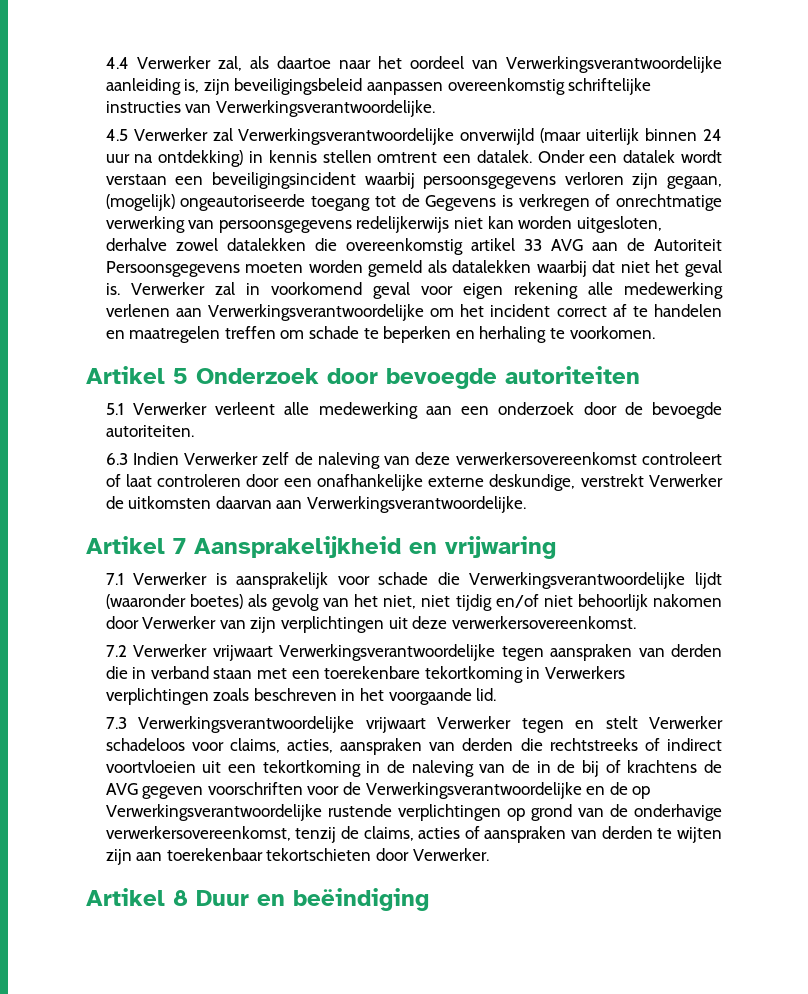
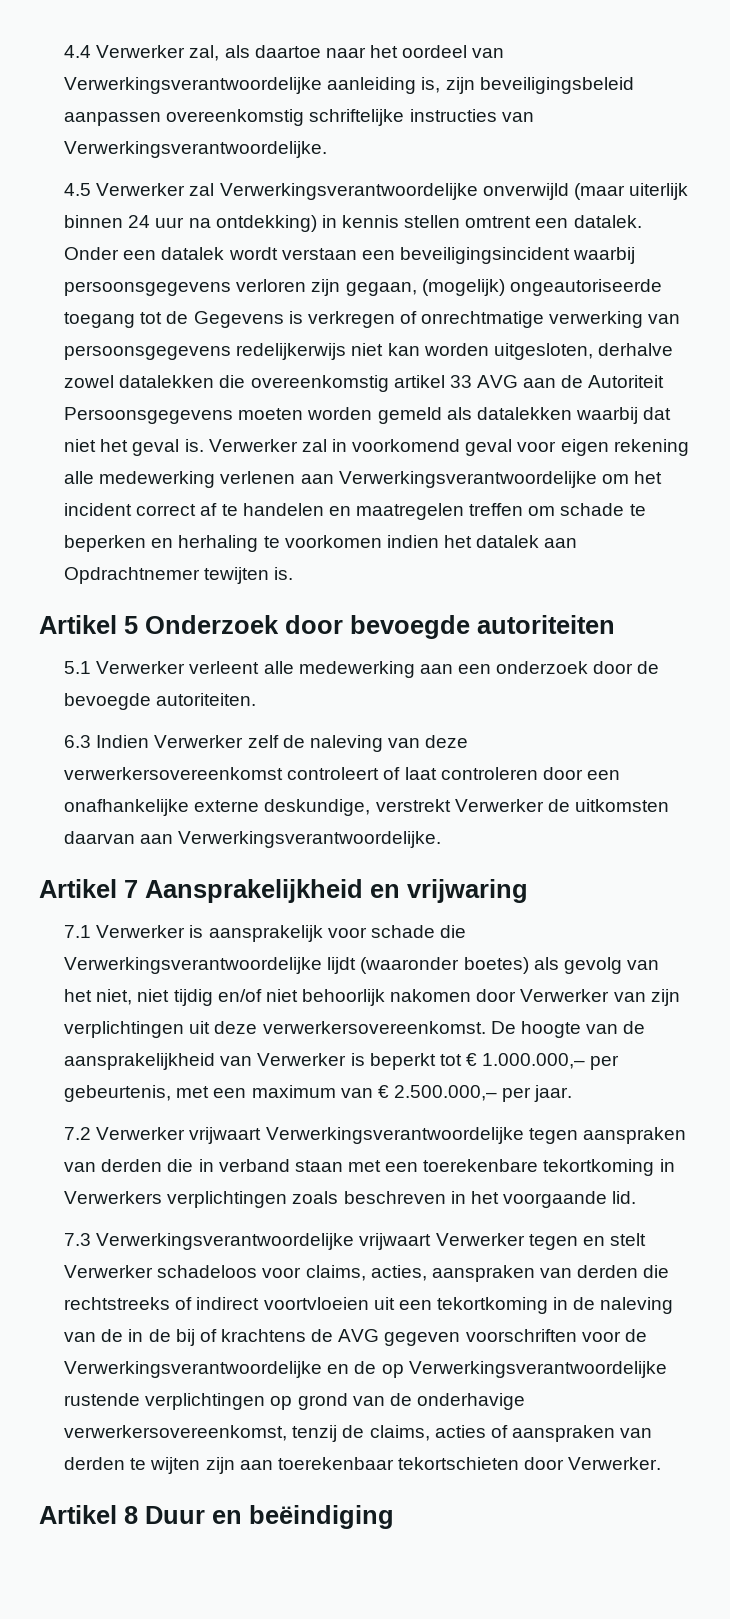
- Verwerker zal in voorkomend geval voor eigen rekening alle medewerking verlenen aan Verwerkingsverantwoordelijke om het incident correct af te handelen en maatregelen treffen om schade te beperken en herhaling te voorkomen.
+ Verwerker zal in voorkomend geval voor eigen rekening alle medewerking verlenen aan Verwerkingsverantwoordelijke om het incident correct af te handelen en maatregelen treffen om schade te beperken en herhaling te voorkomen indien het datalek aan Opdrachtnemer tewijten is.
+ De hoogte van de aansprakelijkheid van Verwerker is beperkt tot € 1.000.000,– per gebeurtenis, met een maximum van € 2.500.000,– per jaar.

